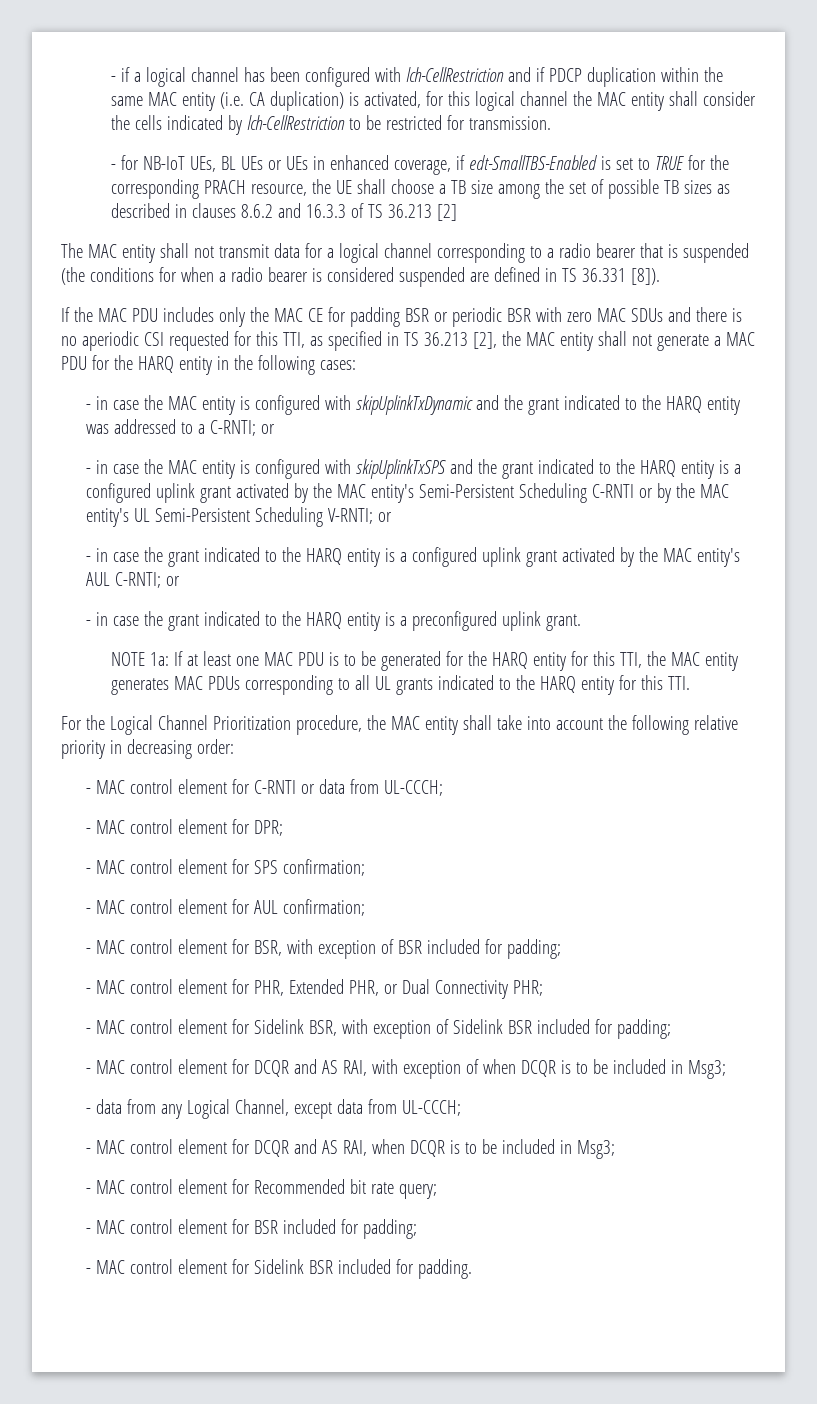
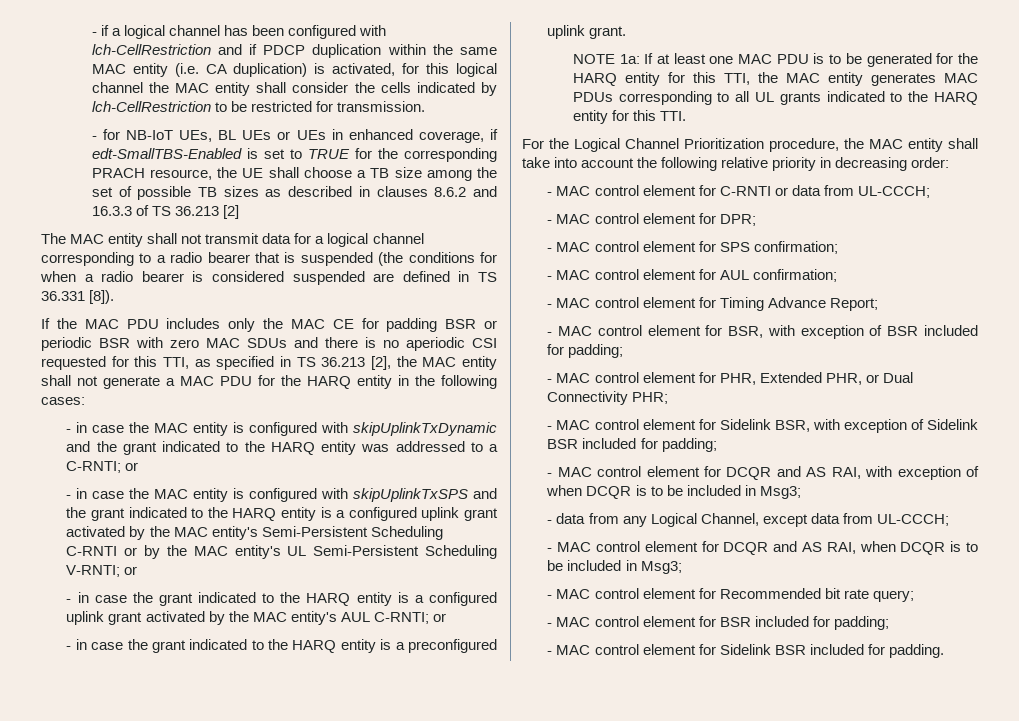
+ - MAC control element for Timing Advance Report;

